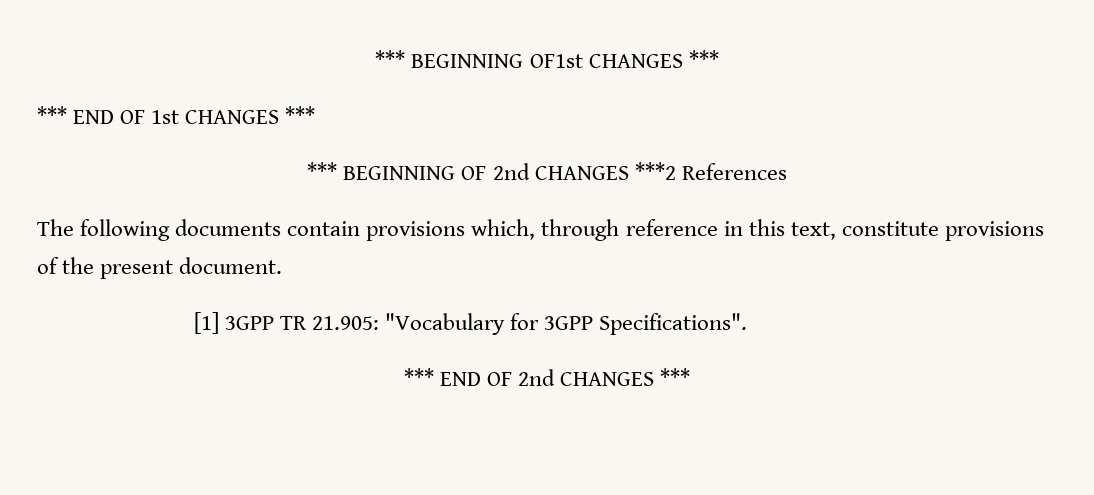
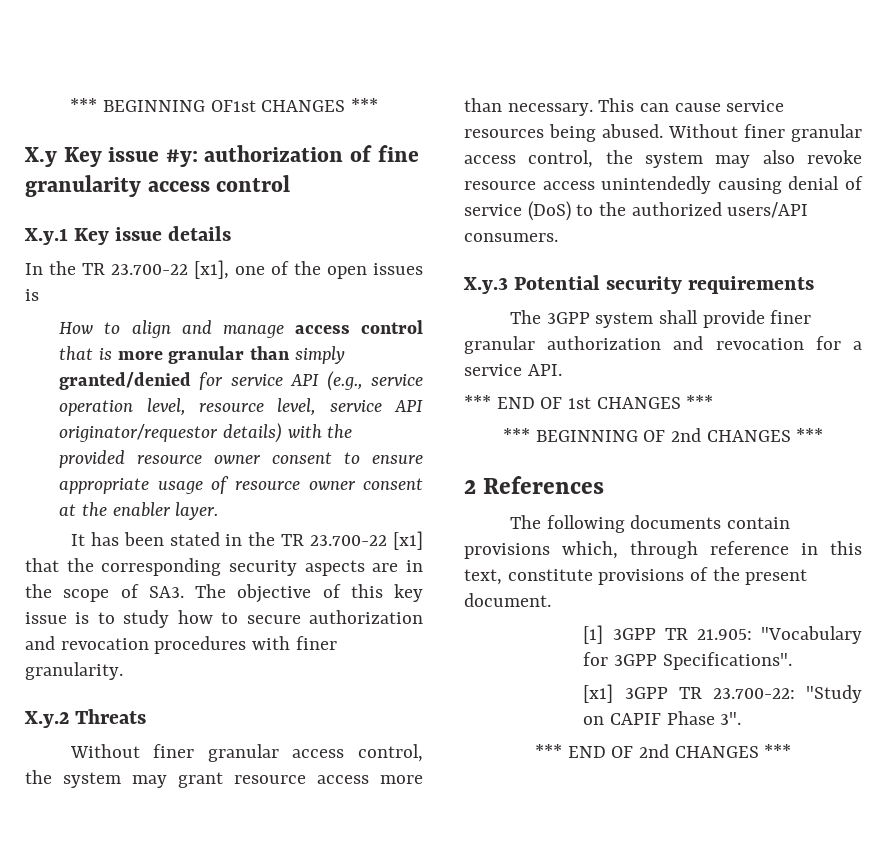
+ X.y Key issue #y: authorization of fine granularity access control
+ X.y.1 Key issue details
+ In the TR 23.700-22 [x1], one of the open issues is
+ How to align and manage access control that is more granular than simply granted/denied for service API (e.g., service operation level, resource level, service API originator/requestor details) with the provided resource owner consent to ensure appropriate usage of resource owner consent at the enabler layer.
+ It has been stated in the TR 23.700-22 [x1] that the corresponding security aspects are in the scope of SA3. The objective of this key issue is to study how to secure authorization and revocation procedures with finer granularity.
+ X.y.2 Threats
+ Without finer granular access control, the system may grant resource access more than necessary. This can cause service resources being abused. Without finer granular access control, the system may also revoke resource access unintendedly causing denial of service (DoS) to the authorized users/API consumers.
+ X.y.3 Potential security requirements
+ The 3GPP system shall provide finer granular authorization and revocation for a service API.
- *** BEGINNING OF 2nd CHANGES ***2 References
+ *** BEGINNING OF 2nd CHANGES ***
+ 2 References
+ [x1] 3GPP TR 23.700-22: "Study on CAPIF Phase 3".

